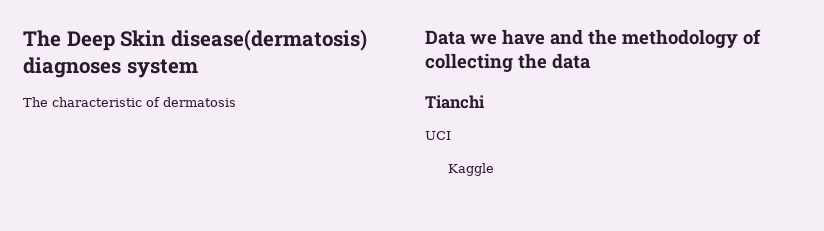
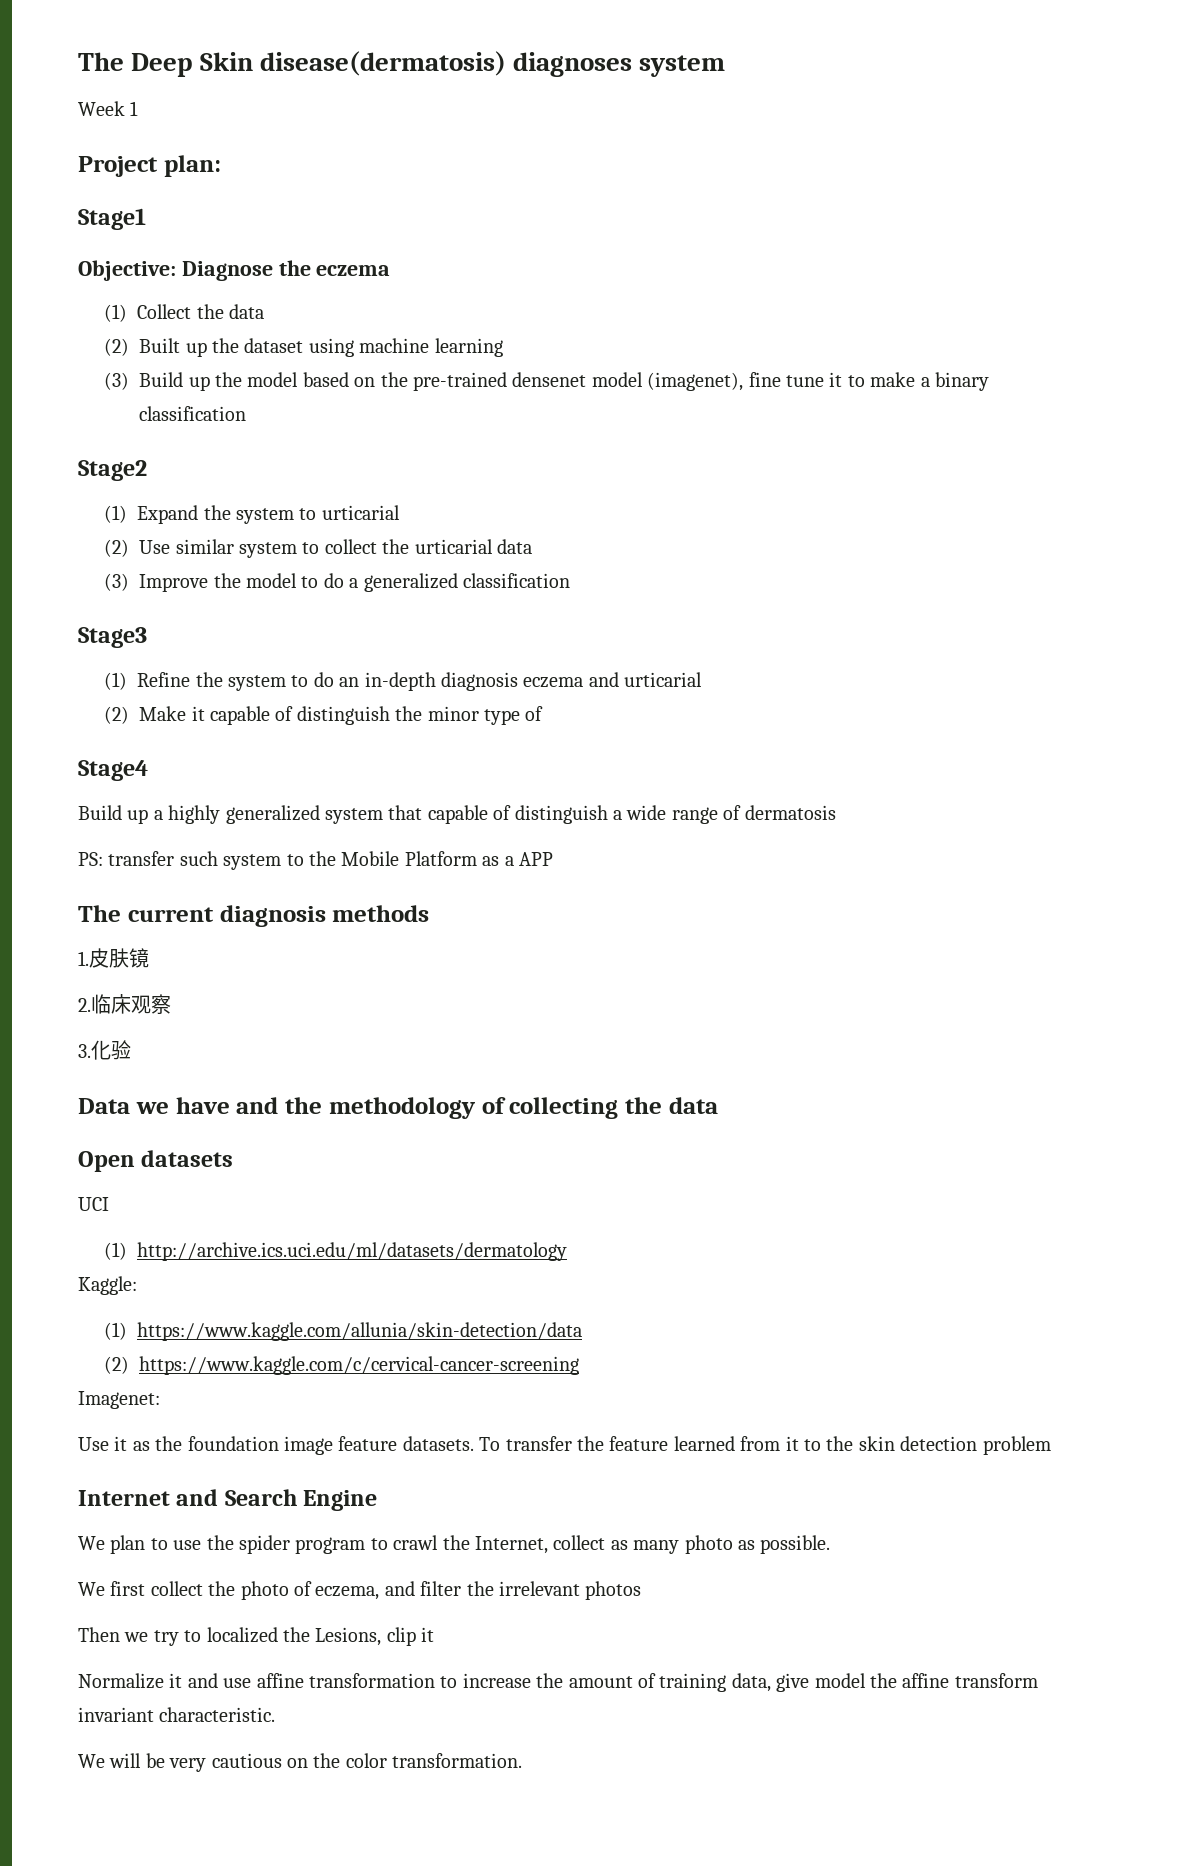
- The characteristic of dermatosis
+ Week 1
+ Project plan:
+ Stage1
+ Objective: Diagnose the eczema
+ (1) Collect the data
+ (2) Built up the dataset using machine learning
+ (3) Build up the model based on the pre-trained densenet model (imagenet), fine tune it to make a binary classification
+ Stage2
+ (1) Expand the system to urticarial
+ (2) Use similar system to collect the urticarial data
+ (3) Improve the model to do a generalized classification
+ Stage3
+ (1) Refine the system to do an in-depth diagnosis eczema and urticarial
+ (2) Make it capable of distinguish the minor type of
+ Stage4
+ Build up a highly generalized system that capable of distinguish a wide range of dermatosis
+ PS: transfer such system to the Mobile Platform as a APP
+ The current diagnosis methods
+ 1.皮肤镜
+ 2.临床观察
+ 3.化验
- Tianchi
+ Open datasets
- Kaggle
+ (1) http://archive.ics.uci.edu/ml/datasets/dermatology
+ Kaggle:
+ (1) https://www.kaggle.com/allunia/skin-detection/data
+ (2) https://www.kaggle.com/c/cervical-cancer-screening
+ Imagenet:
+ Use it as the foundation image feature datasets. To transfer the feature learned from it to the skin detection problem
+ Internet and Search Engine
+ We plan to use the spider program to crawl the Internet, collect as many photo as possible.
+ We first collect the photo of eczema, and filter the irrelevant photos
+ Then we try to localized the Lesions, clip it
+ Normalize it and use affine transformation to increase the amount of training data, give model the affine transform invariant characteristic.
+ We will be very cautious on the color transformation.

